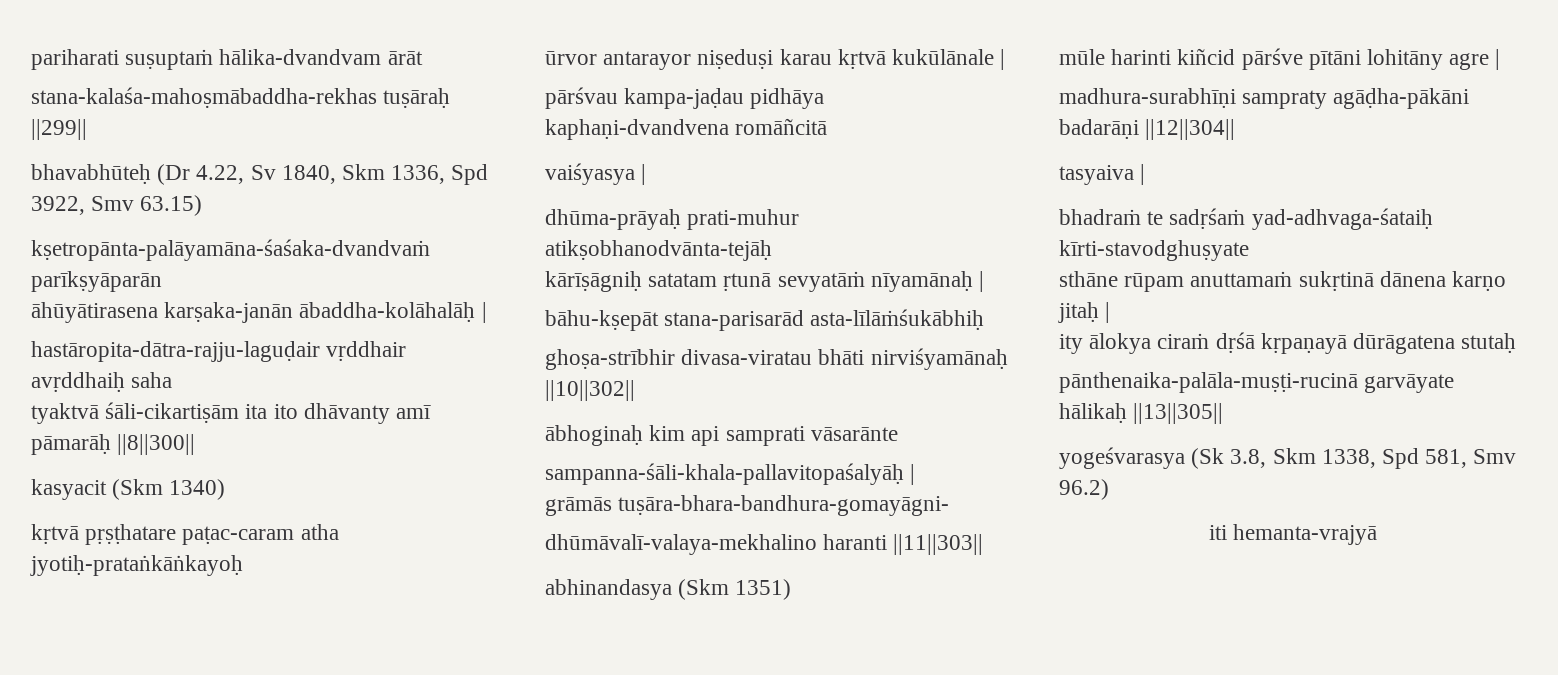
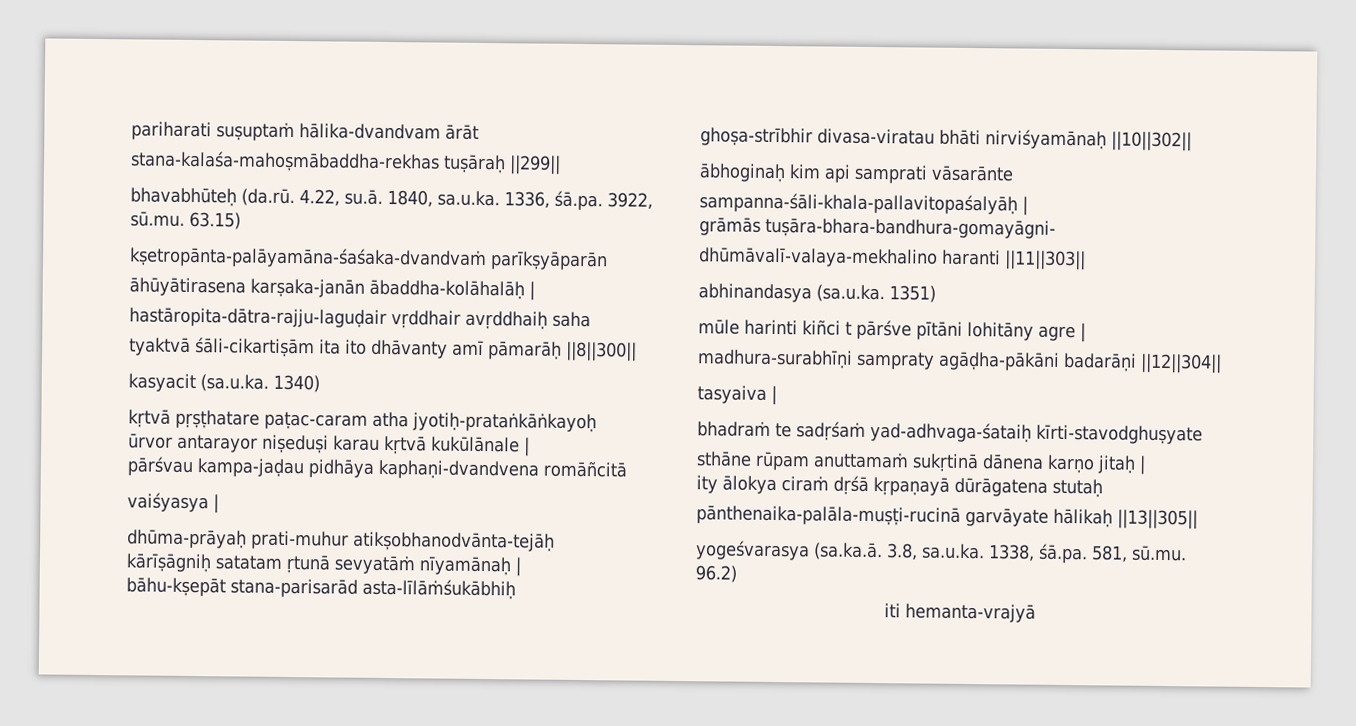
- bhavabhūteḥ (Dr 4.22, Sv 1840, Skm 1336, Spd 3922, Smv 63.15)
+ bhavabhūteḥ (da.rū. 4.22, su.ā. 1840, sa.u.ka. 1336, śā.pa. 3922, sū.mu. 63.15)
- kasyacit (Skm 1340)
+ kasyacit (sa.u.ka. 1340)
- abhinandasya (Skm 1351)
+ abhinandasya (sa.u.ka. 1351)
- mūle harinti kiñcid pārśve pītāni lohitāny agre |
+ mūle harinti kiñci t pārśve pītāni lohitāny agre |
- yogeśvarasya (Sk 3.8, Skm 1338, Spd 581, Smv 96.2)
+ yogeśvarasya (sa.ka.ā. 3.8, sa.u.ka. 1338, śā.pa. 581, sū.mu. 96.2)

